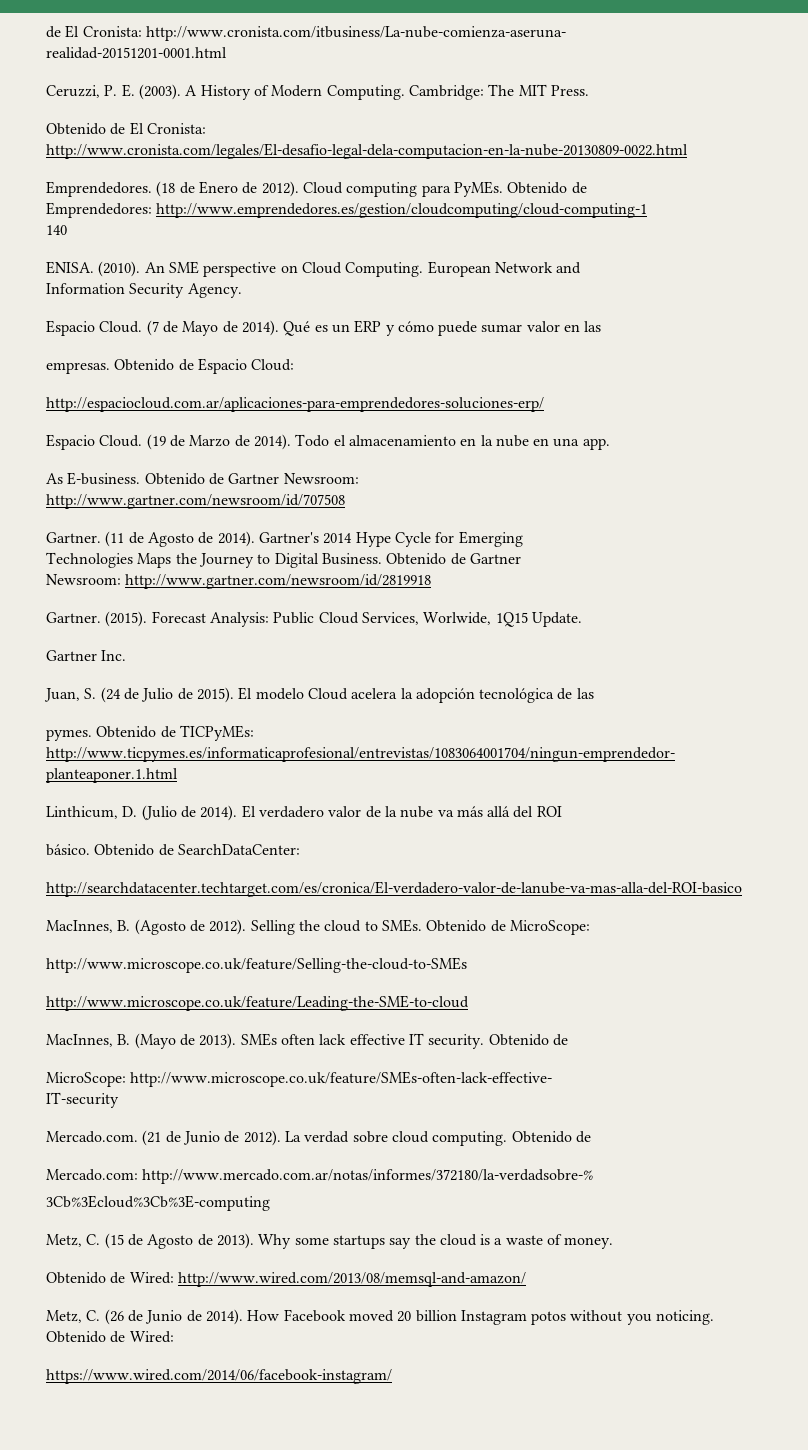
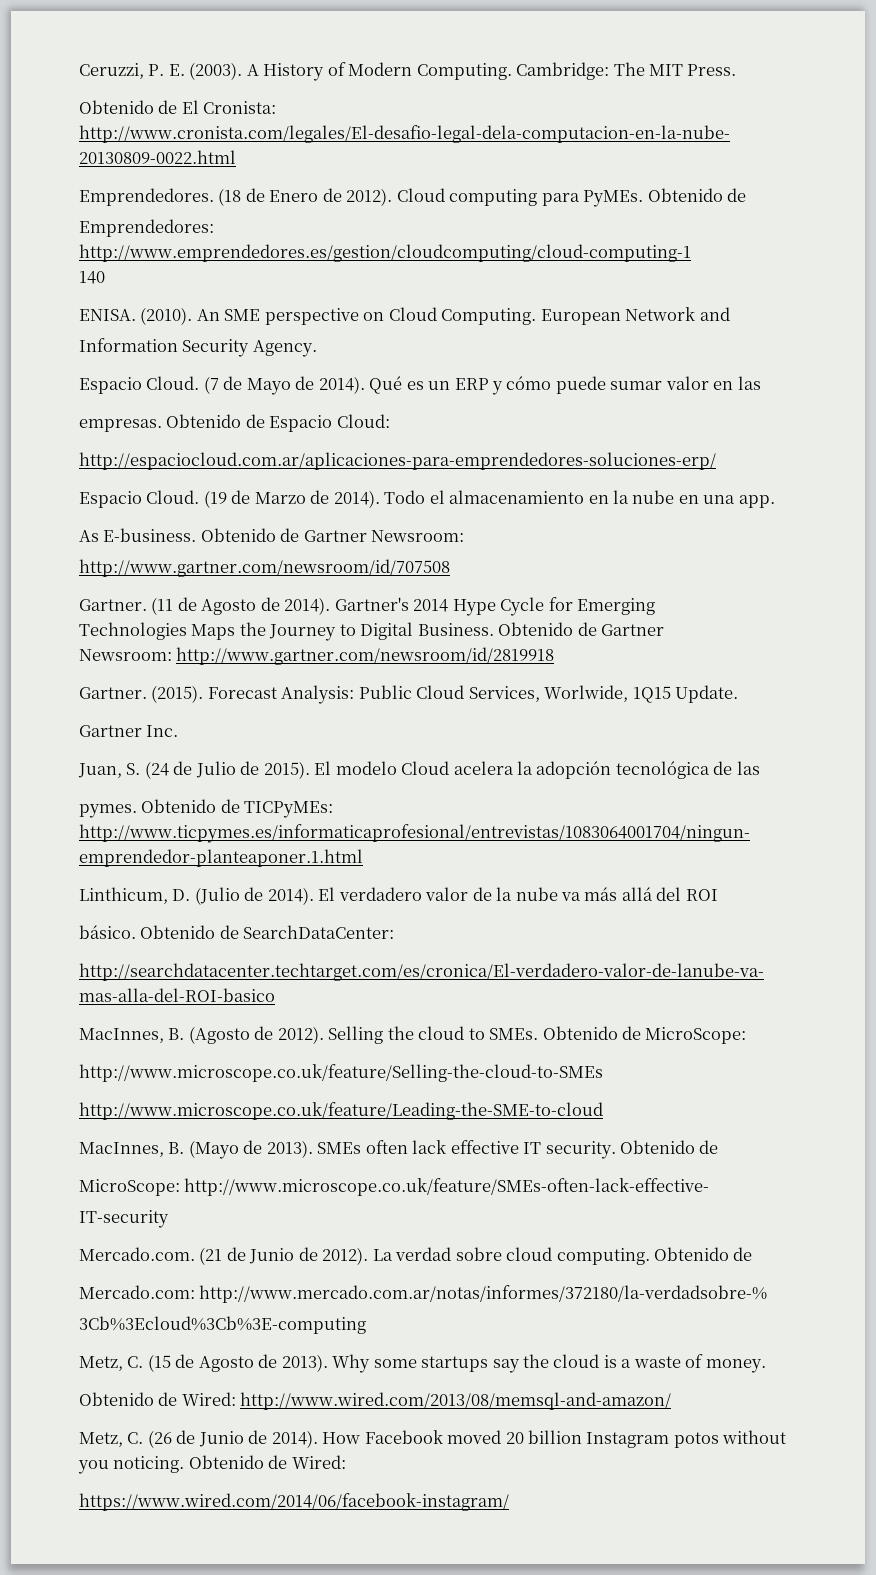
- de El Cronista: http://www.cronista.com/itbusiness/La-nube-comienza-aseruna-
- realidad-20151201-0001.html

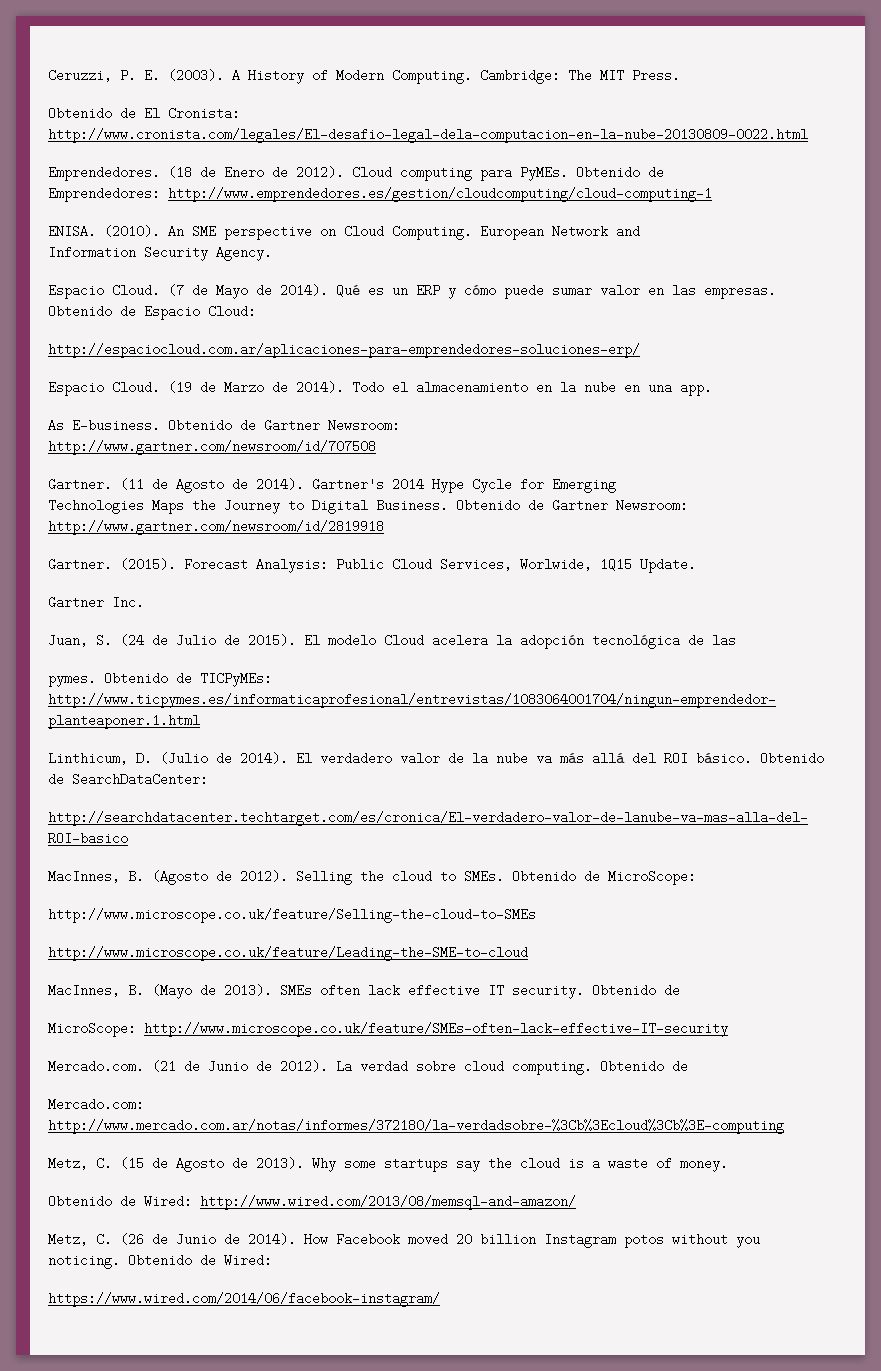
- 140
- Qué es un ERP y cómo puede sumar valor en las
- empresas.
+ Qué es un ERP y cómo puede sumar valor en las empresas.
- Technologies Maps the Journey to Digital Business. Obtenido de Gartner
- Newsroom: http://www.gartner.com/newsroom/id/2819918
+ Technologies Maps the Journey to Digital Business. Obtenido de Gartner Newsroom: http://www.gartner.com/newsroom/id/2819918
- El verdadero valor de la nube va más allá del ROI
- básico.
+ El verdadero valor de la nube va más allá del ROI básico.
- MicroScope: http://www.microscope.co.uk/feature/SMEs-often-lack-effective-
- IT-security
+ MicroScope: http://www.microscope.co.uk/feature/SMEs-often-lack-effective-IT-security
- Mercado.com: http://www.mercado.com.ar/notas/informes/372180/la-verdadsobre-%
- 3Cb%3Ecloud%3Cb%3E-computing
+ Mercado.com: http://www.mercado.com.ar/notas/informes/372180/la-verdadsobre-%3Cb%3Ecloud%3Cb%3E-computing

